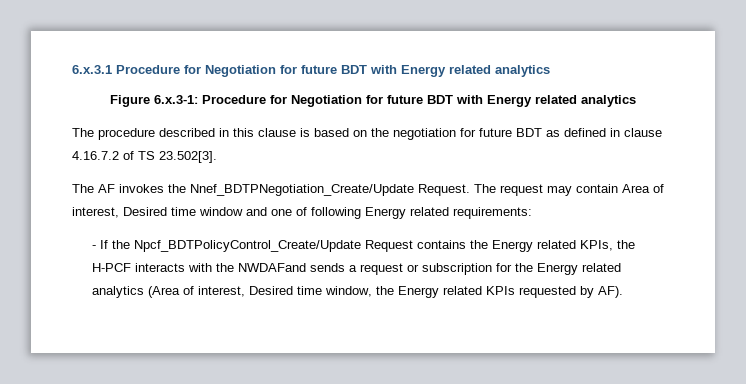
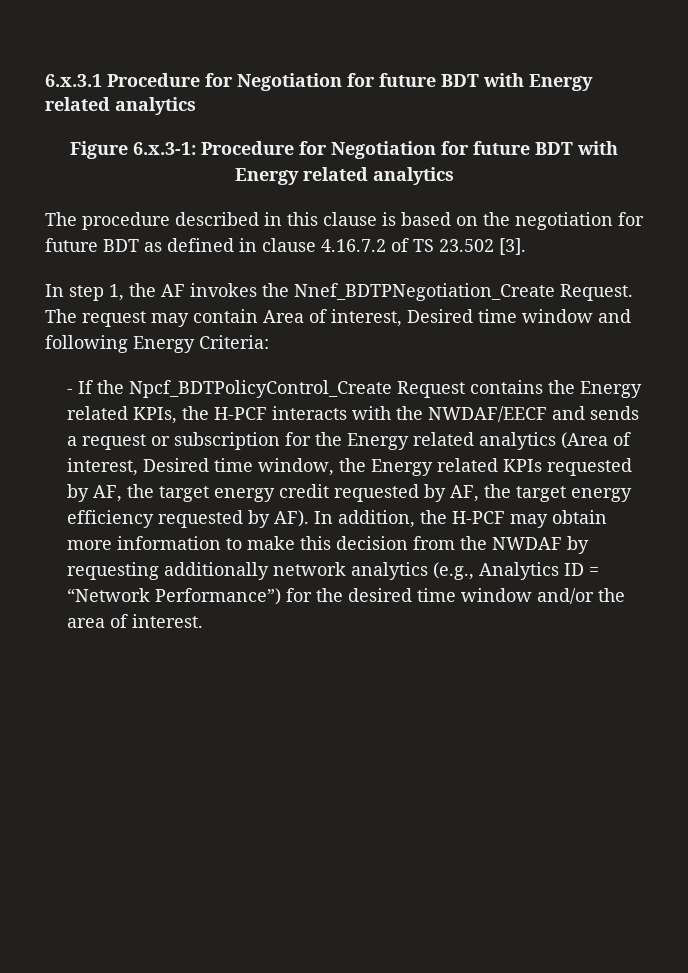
- The procedure described in this clause is based on the negotiation for future BDT as defined in clause 4.16.7.2 of TS 23.502[3].
- The AF invokes the Nnef_BDTPNegotiation_Create/Update Request.
+ The procedure described in this clause is based on the negotiation for future BDT as defined in clause 4.16.7.2 of TS 23.502 [3].
+ In step 1, the AF invokes the Nnef_BDTPNegotiation_Create Request.
- The request may contain Area of interest, Desired time window and one of following Energy related requirements:
+ The request may contain Area of interest, Desired time window and following Energy Criteria:
- - If the Npcf_BDTPolicyControl_Create/Update Request contains the Energy related KPIs, the H-PCF interacts with the NWDAFand sends a request or subscription for the Energy related analytics (Area of interest, Desired time window, the Energy related KPIs requested by AF).
+ - If the Npcf_BDTPolicyControl_Create Request contains the Energy related KPIs, the H-PCF interacts with the NWDAF/EECF and sends a request or subscription for the Energy related analytics (Area of interest, Desired time window, the Energy related KPIs requested by AF, the target energy credit requested by AF, the target energy efficiency requested by AF). In addition, the H-PCF may obtain more information to make this decision from the NWDAF by requesting additionally network analytics (e.g., Analytics ID = “Network Performance”) for the desired time window and/or the area of interest.

